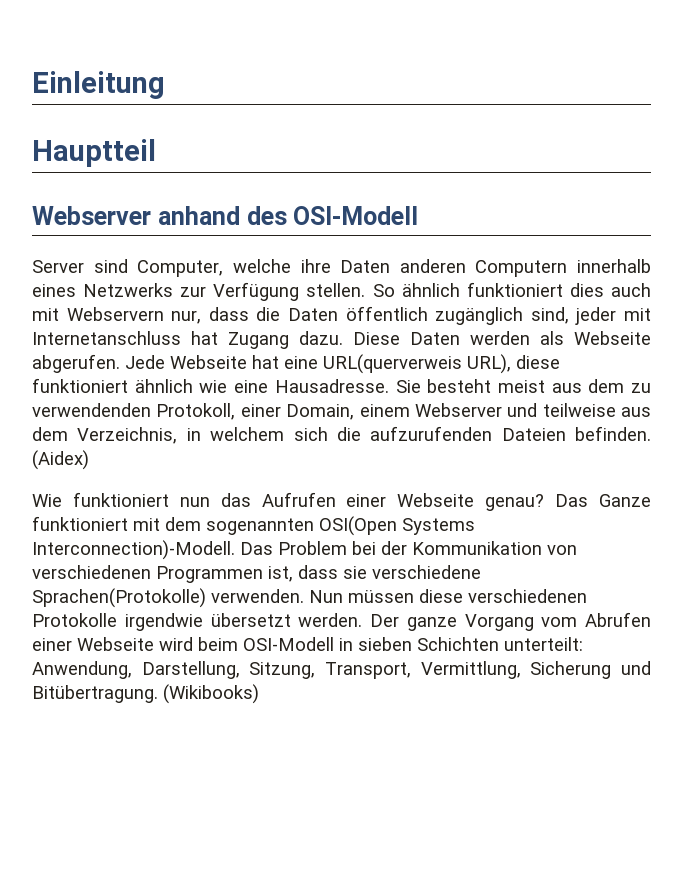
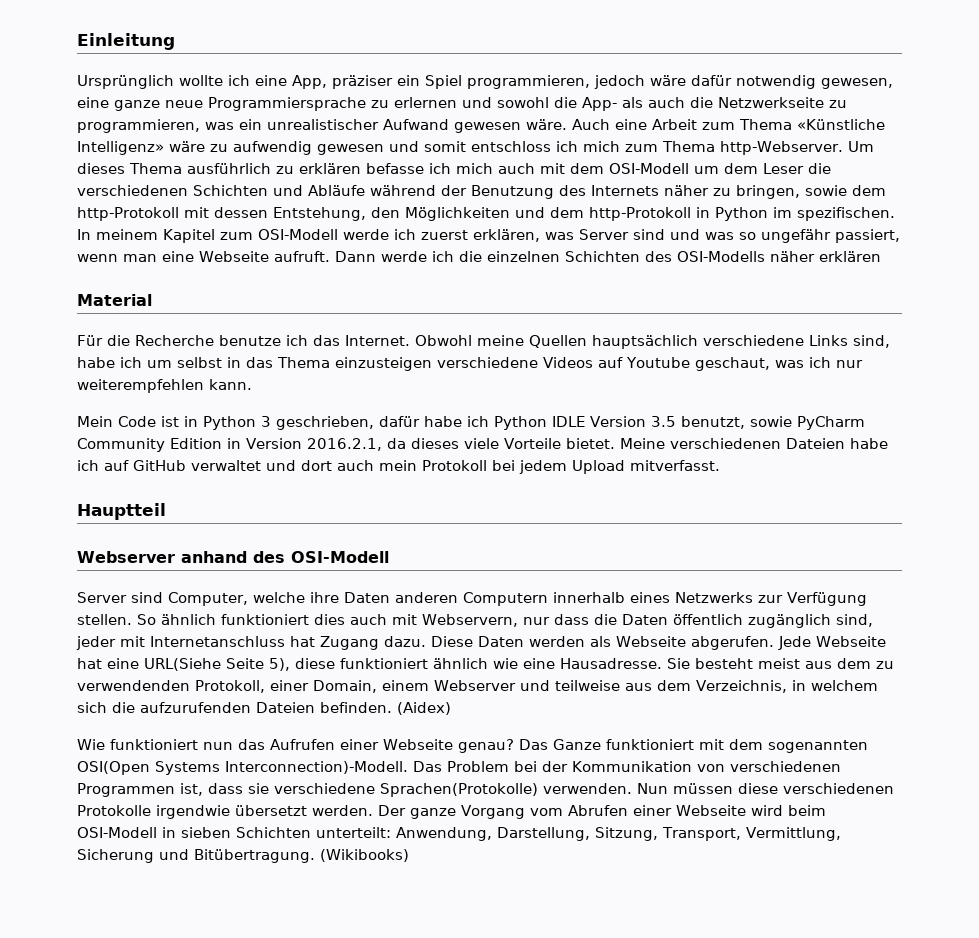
+ Ursprünglich wollte ich eine App, präziser ein Spiel programmieren, jedoch wäre dafür notwendig gewesen, eine ganze neue Programmiersprache zu erlernen und sowohl die App- als auch die Netzwerkseite zu programmieren, was ein unrealistischer Aufwand gewesen wäre. Auch eine Arbeit zum Thema «Künstliche Intelligenz» wäre zu aufwendig gewesen und somit entschloss ich mich zum Thema http-Webserver. Um dieses Thema ausführlich zu erklären befasse ich mich auch mit dem OSI-Modell um dem Leser die verschiedenen Schichten und Abläufe während der Benutzung des Internets näher zu bringen, sowie dem http-Protokoll mit dessen Entstehung, den Möglichkeiten und dem http-Protokoll in Python im spezifischen. In meinem Kapitel zum OSI-Modell werde ich zuerst erklären, was Server sind und was so ungefähr passiert, wenn man eine Webseite aufruft. Dann werde ich die einzelnen Schichten des OSI-Modells näher erklären
+ Material
+ Für die Recherche benutze ich das Internet. Obwohl meine Quellen hauptsächlich verschiedene Links sind, habe ich um selbst in das Thema einzusteigen verschiedene Videos auf Youtube geschaut, was ich nur weiterempfehlen kann.
+ Mein Code ist in Python 3 geschrieben, dafür habe ich Python IDLE Version 3.5 benutzt, sowie PyCharm Community Edition in Version 2016.2.1, da dieses viele Vorteile bietet. Meine verschiedenen Dateien habe ich auf GitHub verwaltet und dort auch mein Protokoll bei jedem Upload mitverfasst.
- So ähnlich funktioniert dies auch mit Webservern nur, dass die Daten öffentlich zugänglich sind, jeder mit Internetanschluss hat Zugang dazu.
+ So ähnlich funktioniert dies auch mit Webservern, nur dass die Daten öffentlich zugänglich sind, jeder mit Internetanschluss hat Zugang dazu.
- Jede Webseite hat eine URL(querverweis URL), diese funktioniert ähnlich wie eine Hausadresse.
+ Jede Webseite hat eine URL(Siehe Seite 5), diese funktioniert ähnlich wie eine Hausadresse.

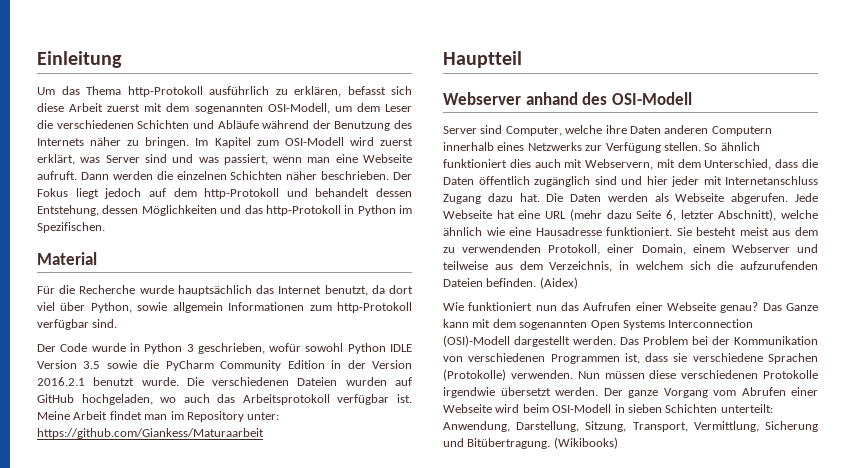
- Ursprünglich wollte ich eine App, präziser ein Spiel programmieren, jedoch wäre dafür notwendig gewesen, eine ganze neue Programmiersprache zu erlernen und sowohl die App- als auch die Netzwerkseite zu programmieren, was ein unrealistischer Aufwand gewesen wäre. Auch eine Arbeit zum Thema «Künstliche Intelligenz» wäre zu aufwendig gewesen und somit entschloss ich mich zum Thema http-Webserver. Um dieses Thema ausführlich zu erklären befasse ich mich auch mit dem OSI-Modell um dem Leser die verschiedenen Schichten und Abläufe während der Benutzung des Internets näher zu bringen, sowie dem http-Protokoll mit dessen Entstehung, den Möglichkeiten und dem http-Protokoll in Python im spezifischen. In meinem Kapitel zum OSI-Modell werde ich zuerst erklären, was Server sind und was so ungefähr passiert, wenn man eine Webseite aufruft.
+ Um das Thema http-Protokoll ausführlich zu erklären, befasst sich diese Arbeit zuerst mit dem sogenannten OSI-Modell, um dem Leser die verschiedenen Schichten und Abläufe während der Benutzung des Internets näher zu bringen. Im Kapitel zum OSI-Modell wird zuerst erklärt, was Server sind und was passiert, wenn man eine Webseite aufruft.
- Dann werde ich die einzelnen Schichten des OSI-Modells näher erklären
+ Dann werden die einzelnen Schichten näher beschrieben. Der Fokus liegt jedoch auf dem http-Protokoll und behandelt dessen Entstehung, dessen Möglichkeiten und das http-Protokoll in Python im Spezifischen.
  Material
- Für die Recherche benutze ich das Internet. Obwohl meine Quellen hauptsächlich verschiedene Links sind, habe ich um selbst in das Thema einzusteigen verschiedene Videos auf Youtube geschaut, was ich nur weiterempfehlen kann.
- Mein Code ist in Python 3 geschrieben, dafür habe ich Python IDLE Version 3.5 benutzt, sowie PyCharm Community Edition in Version 2016.2.1, da dieses viele Vorteile bietet. Meine verschiedenen Dateien habe ich auf GitHub verwaltet und dort auch mein Protokoll bei jedem Upload mitverfasst.
+ Für die Recherche wurde hauptsächlich das Internet benutzt, da dort viel über Python, sowie allgemein Informationen zum http-Protokoll verfügbar sind.
+ Der Code wurde in Python 3 geschrieben, wofür sowohl Python IDLE Version 3.5 sowie die PyCharm Community Edition in der Version 2016.2.1 benutzt wurde. Die verschiedenen Dateien wurden auf GitHub hochgeladen, wo auch das Arbeitsprotokoll verfügbar ist. Meine Arbeit findet man im Repository unter: https://github.com/Giankess/Maturaarbeit
- So ähnlich funktioniert dies auch mit Webservern, nur dass die Daten öffentlich zugänglich sind, jeder mit Internetanschluss hat Zugang dazu. Diese Daten werden als Webseite abgerufen.
+ So ähnlich funktioniert dies auch mit Webservern, mit dem Unterschied, dass die Daten öffentlich zugänglich sind und hier jeder mit Internetanschluss Zugang dazu hat. Die Daten werden als Webseite abgerufen.
- Jede Webseite hat eine URL(Siehe Seite 5), diese funktioniert ähnlich wie eine Hausadresse.
+ Jede Webseite hat eine URL (mehr dazu Seite 6, letzter Abschnitt), welche ähnlich wie eine Hausadresse funktioniert.
- Das Ganze funktioniert mit dem sogenannten OSI(Open Systems Interconnection)-Modell.
+ Das Ganze kann mit dem sogenannten Open Systems Interconnection (OSI)-Modell dargestellt werden.
- Das Problem bei der Kommunikation von verschiedenen Programmen ist, dass sie verschiedene Sprachen(Protokolle) verwenden.
+ Das Problem bei der Kommunikation von verschiedenen Programmen ist, dass sie verschiedene Sprachen (Protokolle) verwenden.

